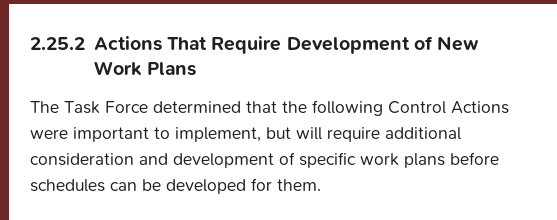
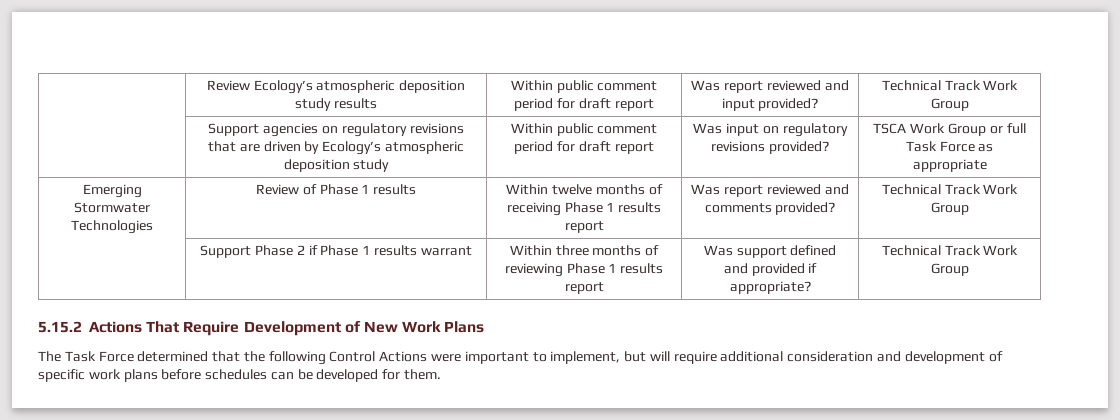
- 2.25.2 Actions That Require Development of New Work Plans
+ | Review Ecology’s atmospheric deposition study results | Within public comment period for draft report | Was report reviewed and input provided? | Technical Track Work Group
+ | Support agencies on regulatory revisions that are driven by Ecology’s atmospheric deposition study | Within public comment period for draft report | Was input on regulatory revisions provided? | TSCA Work Group or full Task Force as appropriate
+ Emerging Stormwater Technologies | Review of Phase 1 results | Within twelve months of receiving Phase 1 results report | Was report reviewed and comments provided? | Technical Track Work Group
+ | Support Phase 2 if Phase 1 results warrant | Within three months of reviewing Phase 1 results report | Was support defined and provided if appropriate? | Technical Track Work Group
+ 5.15.2 Actions That Require Development of New Work Plans

